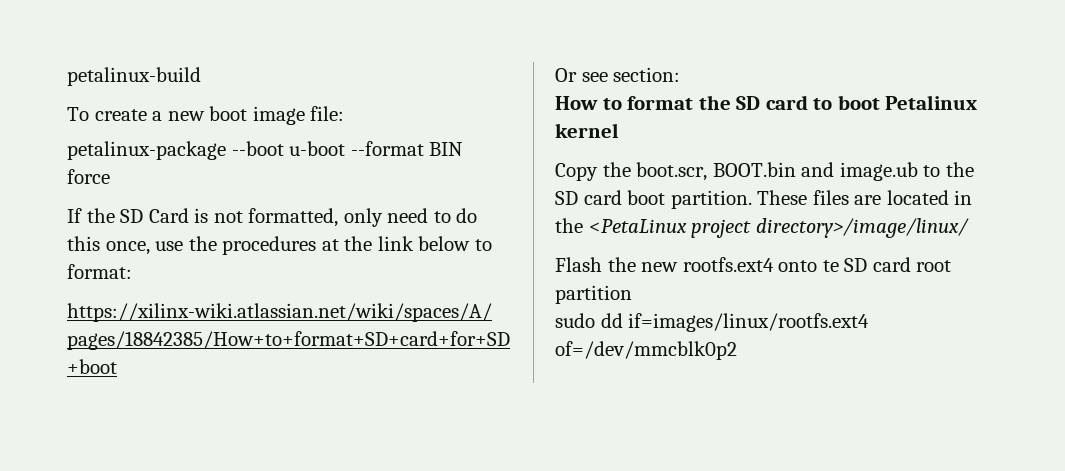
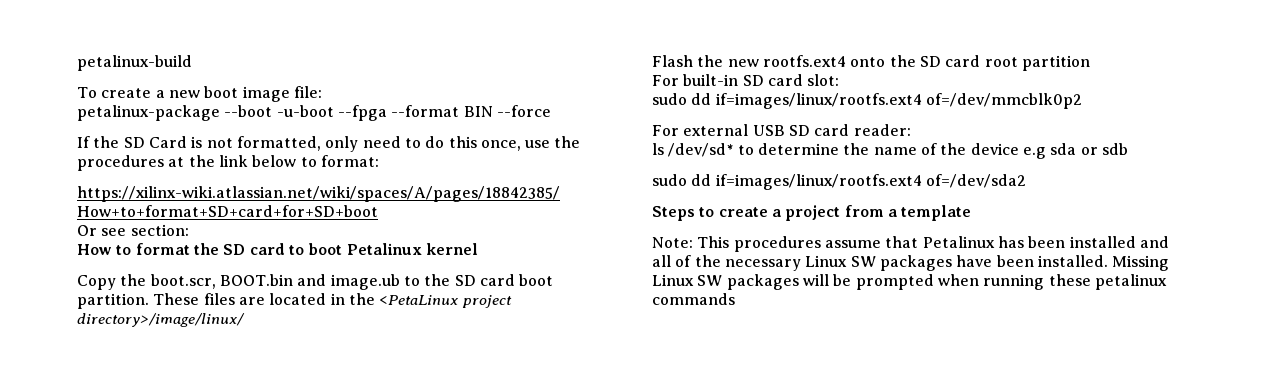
- petalinux-package --boot u-boot --format BIN force
+ petalinux-package --boot -u-boot --fpga --format BIN --force
- Flash the new rootfs.ext4 onto te SD card root partition
+ Flash the new rootfs.ext4 onto the SD card root partition
+ For built-in SD card slot:
+ For external USB SD card reader:
+ ls /dev/sd* to determine the name of the device e.g sda or sdb
+ sudo dd if=images/linux/rootfs.ext4 of=/dev/sda2
+ Steps to create a project from a template
+ Note: This procedures assume that Petalinux has been installed and all of the necessary Linux SW packages have been installed. Missing Linux SW packages will be prompted when running these petalinux commands

